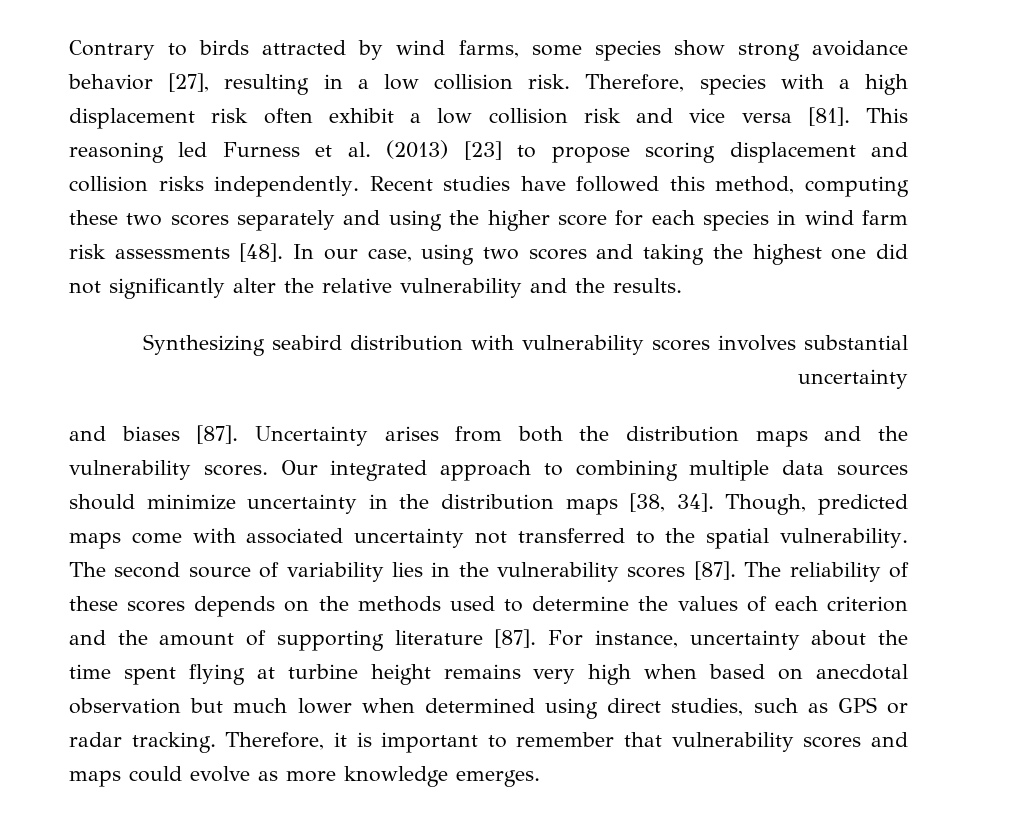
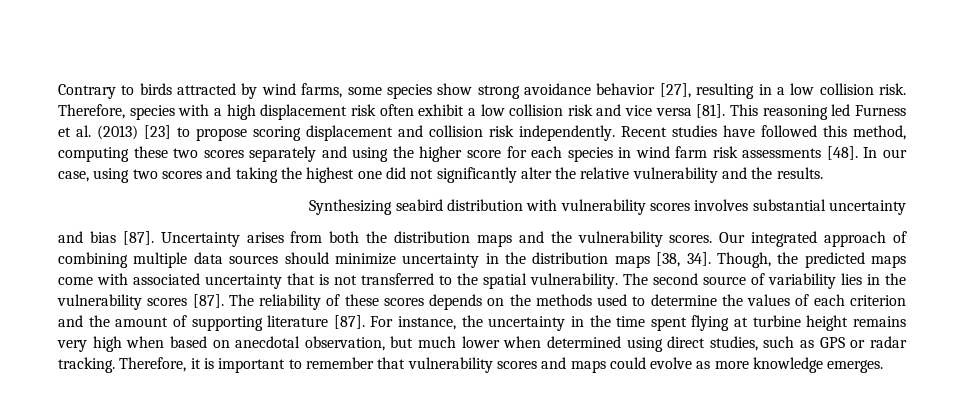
- This reasoning led Furness et al. (2013) [23] to propose scoring displacement and collision risks independently.
+ This reasoning led Furness et al. (2013) [23] to propose scoring displacement and collision risk independently.
- and biases [87].
+ and bias [87].
- Our integrated approach to combining multiple data sources should minimize uncertainty in the distribution maps [38, 34].
+ Our integrated approach of combining multiple data sources should minimize uncertainty in the distribution maps [38, 34].
- Though, predicted maps come with associated uncertainty not transferred to the spatial vulnerability.
+ Though, the predicted maps come with associated uncertainty that is not transferred to the spatial vulnerability.
- For instance, uncertainty about the time spent flying at turbine height remains very high when based on anecdotal observation but much lower when determined using direct studies, such as GPS or radar tracking.
+ For instance, the uncertainty in the time spent flying at turbine height remains very high when based on anecdotal observation, but much lower when determined using direct studies, such as GPS or radar tracking.

